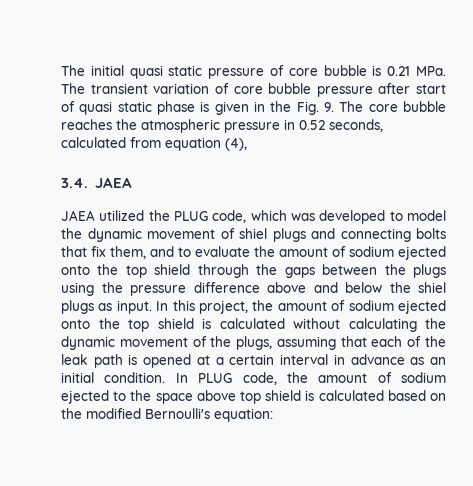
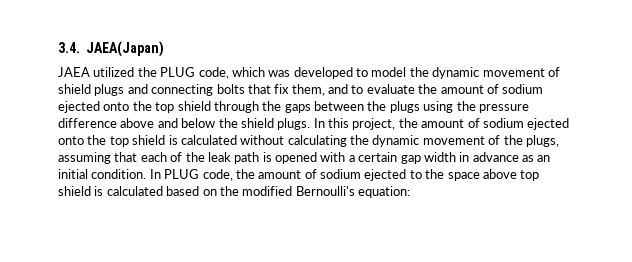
- The initial quasi static pressure of core bubble is 0.21 MPa. The transient variation of core bubble pressure after start of quasi static phase is given in the Fig. 9. The core bubble reaches the atmospheric pressure in 0.52 seconds, calculated from equation (4),
- 3.4. JAEA
+ 3.4. JAEA(Japan)
- JAEA utilized the PLUG code, which was developed to model the dynamic movement of shiel plugs and connecting bolts that fix them, and to evaluate the amount of sodium ejected onto the top shield through the gaps between the plugs using the pressure difference above and below the shiel plugs as input.
+ JAEA utilized the PLUG code, which was developed to model the dynamic movement of shield plugs and connecting bolts that fix them, and to evaluate the amount of sodium ejected onto the top shield through the gaps between the plugs using the pressure difference above and below the shield plugs.
- In this project, the amount of sodium ejected onto the top shield is calculated without calculating the dynamic movement of the plugs, assuming that each of the leak path is opened at a certain interval in advance as an initial condition.
+ In this project, the amount of sodium ejected onto the top shield is calculated without calculating the dynamic movement of the plugs, assuming that each of the leak path is opened with a certain gap width in advance as an initial condition.

